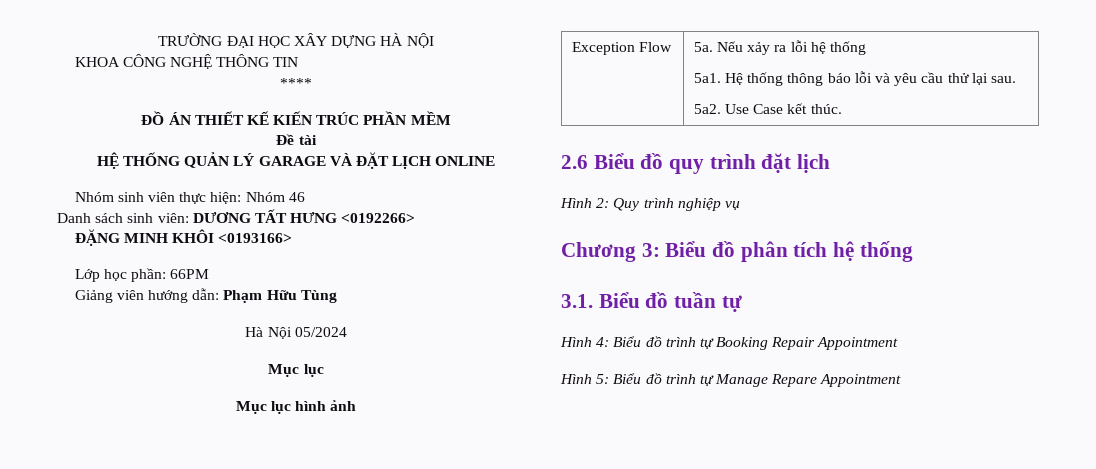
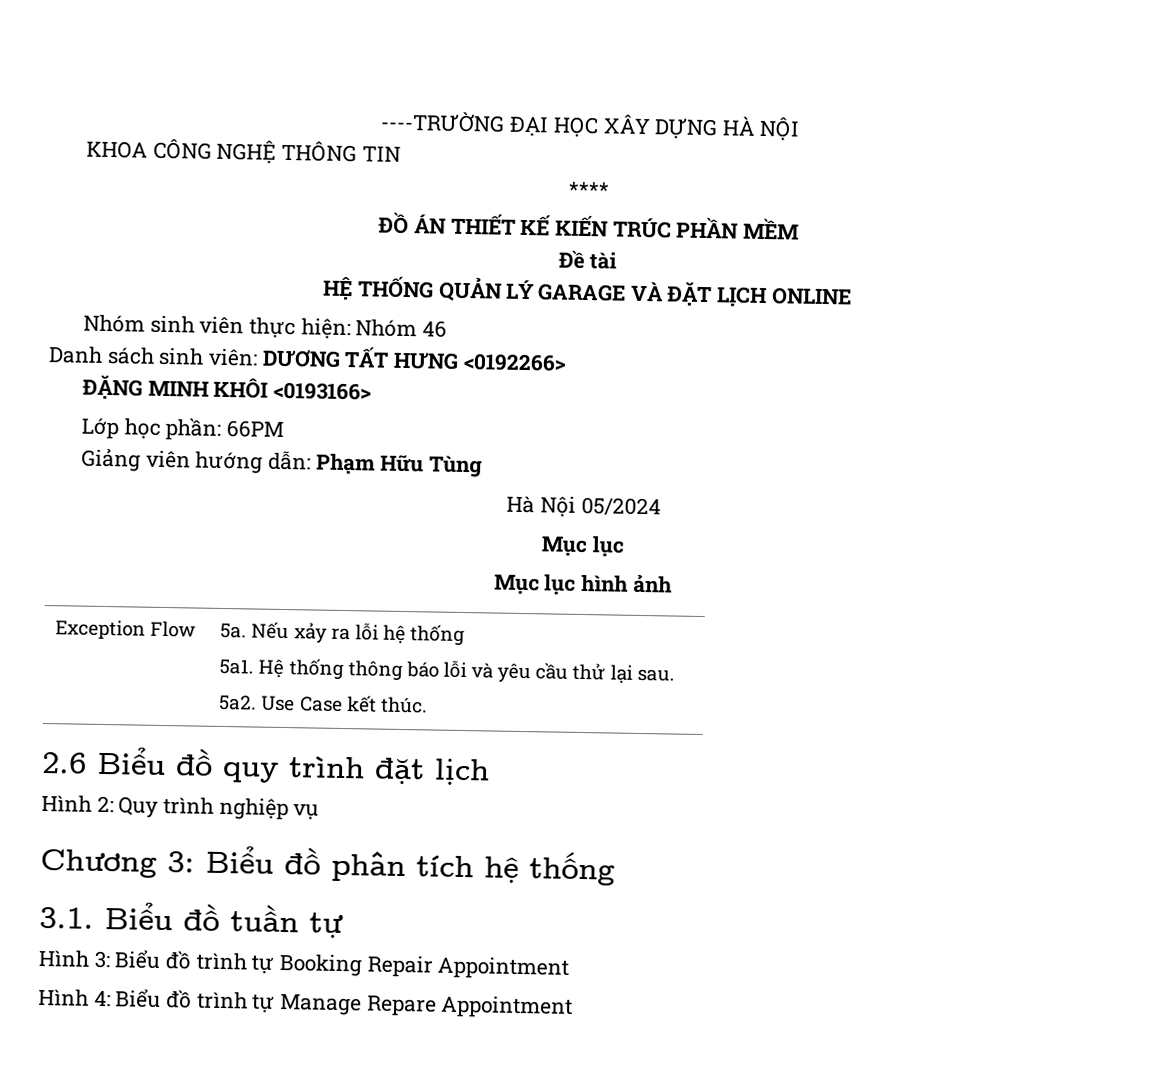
- TRƯỜNG ĐẠI HỌC XÂY DỰNG HÀ NỘI
+ ----TRƯỜNG ĐẠI HỌC XÂY DỰNG HÀ NỘI
- Hình 4: Biểu đồ trình tự Booking Repair Appointment
+ Hình 3: Biểu đồ trình tự Booking Repair Appointment
- Hình 5: Biểu đồ trình tự Manage Repare Appointment
+ Hình 4: Biểu đồ trình tự Manage Repare Appointment

